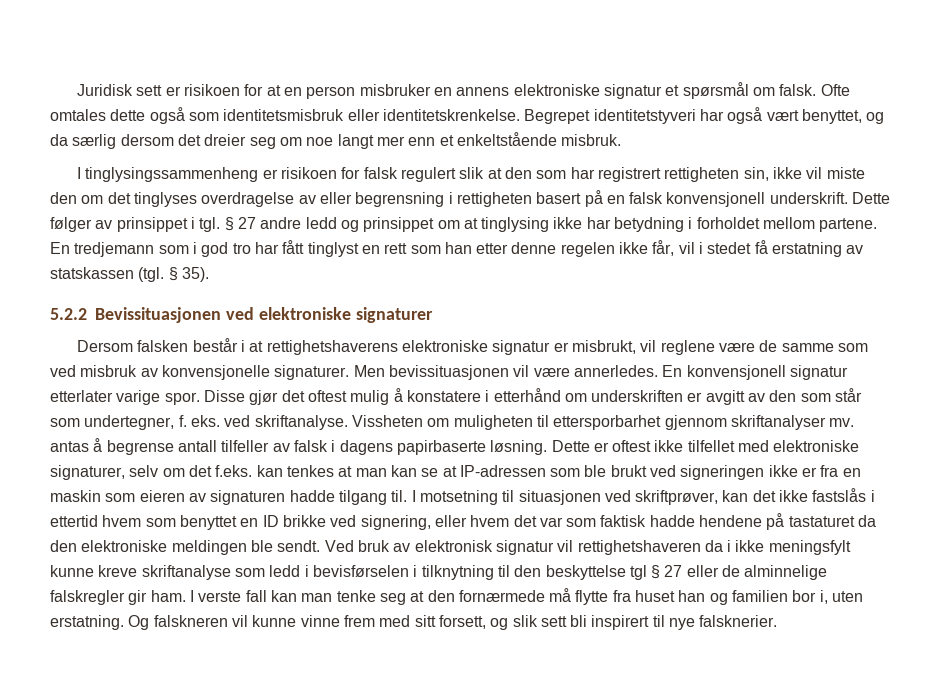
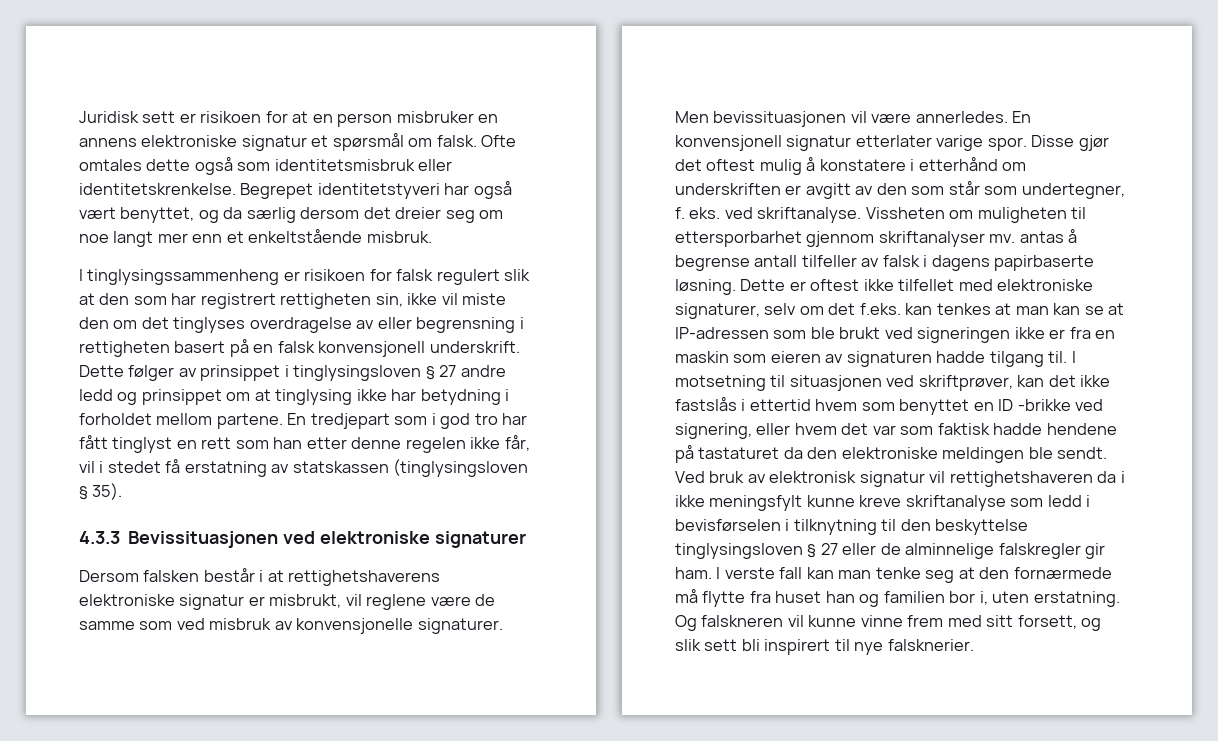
- Dette følger av prinsippet i tgl. § 27 andre ledd og prinsippet om at tinglysing ikke har betydning i forholdet mellom partene.
+ Dette følger av prinsippet i tinglysingsloven § 27 andre ledd og prinsippet om at tinglysing ikke har betydning i forholdet mellom partene.
- En tredjemann som i god tro har fått tinglyst en rett som han etter denne regelen ikke får, vil i stedet få erstatning av statskassen (tgl. § 35).
+ En tredjepart som i god tro har fått tinglyst en rett som han etter denne regelen ikke får, vil i stedet få erstatning av statskassen (tinglysingsloven § 35).
- 5.2.2 Bevissituasjonen ved elektroniske signaturer
+ 4.3.3 Bevissituasjonen ved elektroniske signaturer
- I motsetning til situasjonen ved skriftprøver, kan det ikke fastslås i ettertid hvem som benyttet en ID brikke ved signering, eller hvem det var som faktisk hadde hendene på tastaturet da den elektroniske meldingen ble sendt.
+ I motsetning til situasjonen ved skriftprøver, kan det ikke fastslås i ettertid hvem som benyttet en ID -brikke ved signering, eller hvem det var som faktisk hadde hendene på tastaturet da den elektroniske meldingen ble sendt.
- Ved bruk av elektronisk signatur vil rettighetshaveren da i ikke meningsfylt kunne kreve skriftanalyse som ledd i bevisførselen i tilknytning til den beskyttelse tgl § 27 eller de alminnelige falskregler gir ham.
+ Ved bruk av elektronisk signatur vil rettighetshaveren da i ikke meningsfylt kunne kreve skriftanalyse som ledd i bevisførselen i tilknytning til den beskyttelse tinglysingsloven § 27 eller de alminnelige falskregler gir ham.

